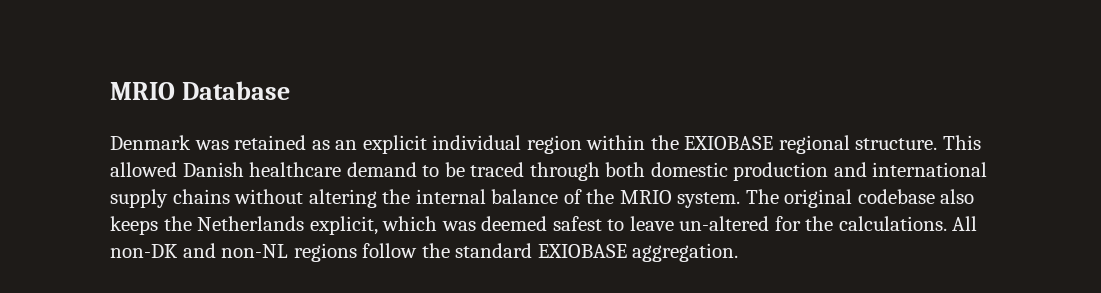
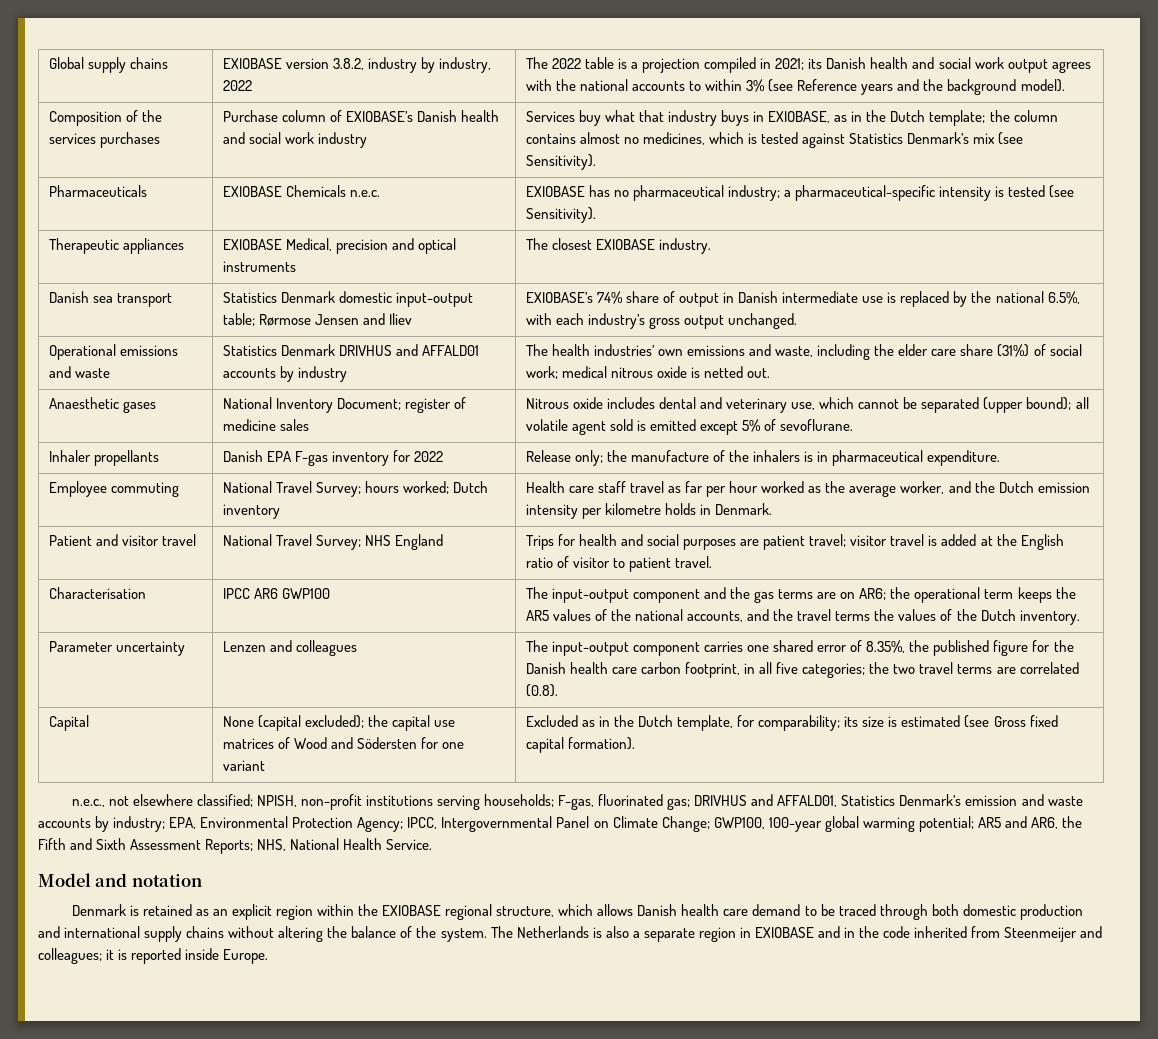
- MRIO Database
- Denmark was retained as an explicit individual region within the EXIOBASE regional structure. This allowed Danish healthcare demand to be traced through both domestic production and international supply chains without altering the internal balance of the MRIO system.
+ Global supply chains | EXIOBASE version 3.8.2, industry by industry, 2022 | The 2022 table is a projection compiled in 2021; its Danish health and social work output agrees with the national accounts to within 3% (see Reference years and the background model).
+ Composition of the services purchases | Purchase column of EXIOBASE’s Danish health and social work industry | Services buy what that industry buys in EXIOBASE, as in the Dutch template; the column contains almost no medicines, which is tested against Statistics Denmark’s mix (see Sensitivity).
+ Pharmaceuticals | EXIOBASE Chemicals n.e.c. | EXIOBASE has no pharmaceutical industry; a pharmaceutical-specific intensity is tested (see Sensitivity).
+ Therapeutic appliances | EXIOBASE Medical, precision and optical instruments | The closest EXIOBASE industry.
+ Danish sea transport | Statistics Denmark domestic input-output table; Rørmose Jensen and Iliev | EXIOBASE’s 74% share of output in Danish intermediate use is replaced by the national 6.5%, with each industry’s gross output unchanged.
+ Operational emissions and waste | Statistics Denmark DRIVHUS and AFFALD01 accounts by industry | The health industries’ own emissions and waste, including the elder care share (31%) of social work; medical nitrous oxide is netted out.
+ Anaesthetic gases | National Inventory Document; register of medicine sales | Nitrous oxide includes dental and veterinary use, which cannot be separated (upper bound); all volatile agent sold is emitted except 5% of sevoflurane.
+ Inhaler propellants | Danish EPA F-gas inventory for 2022 | Release only; the manufacture of the inhalers is in pharmaceutical expenditure.
+ Employee commuting | National Travel Survey; hours worked; Dutch inventory | Health care staff travel as far per hour worked as the average worker, and the Dutch emission intensity per kilometre holds in Denmark.
+ Patient and visitor travel | National Travel Survey; NHS England | Trips for health and social purposes are patient travel; visitor travel is added at the English ratio of visitor to patient travel.
+ Characterisation | IPCC AR6 GWP100 | The input-output component and the gas terms are on AR6; the operational term keeps the AR5 values of the national accounts, and the travel terms the values of the Dutch inventory.
+ Parameter uncertainty | Lenzen and colleagues | The input-output component carries one shared error of 8.35%, the published figure for the Danish health care carbon footprint, in all five categories; the two travel terms are correlated (0.8).
+ Capital | None (capital excluded); the capital use matrices of Wood and Södersten for one variant | Excluded as in the Dutch template, for comparability; its size is estimated (see Gross fixed capital formation).
+ n.e.c., not elsewhere classified; NPISH, non-profit institutions serving households; F-gas, fluorinated gas; DRIVHUS and AFFALD01, Statistics Denmark’s emission and waste accounts by industry; EPA, Environmental Protection Agency; IPCC, Intergovernmental Panel on Climate Change; GWP100, 100-year global warming potential; AR5 and AR6, the Fifth and Sixth Assessment Reports; NHS, National Health Service.
+ Model and notation
+ Denmark is retained as an explicit region within the EXIOBASE regional structure, which allows Danish health care demand to be traced through both domestic production and international supply chains without altering the balance of the system.
- The original codebase also keeps the Netherlands explicit, which was deemed safest to leave un-altered for the calculations. All non-DK and non-NL regions follow the standard EXIOBASE aggregation.
+ The Netherlands is also a separate region in EXIOBASE and in the code inherited from Steenmeijer and colleagues; it is reported inside Europe.

